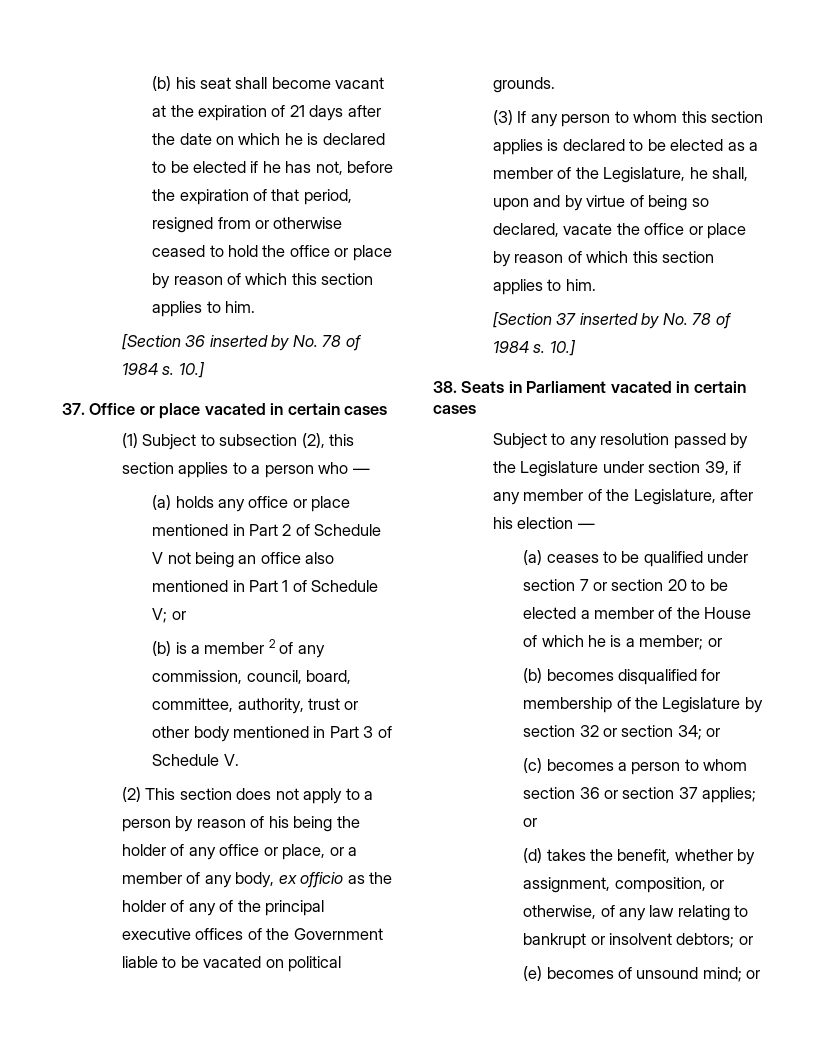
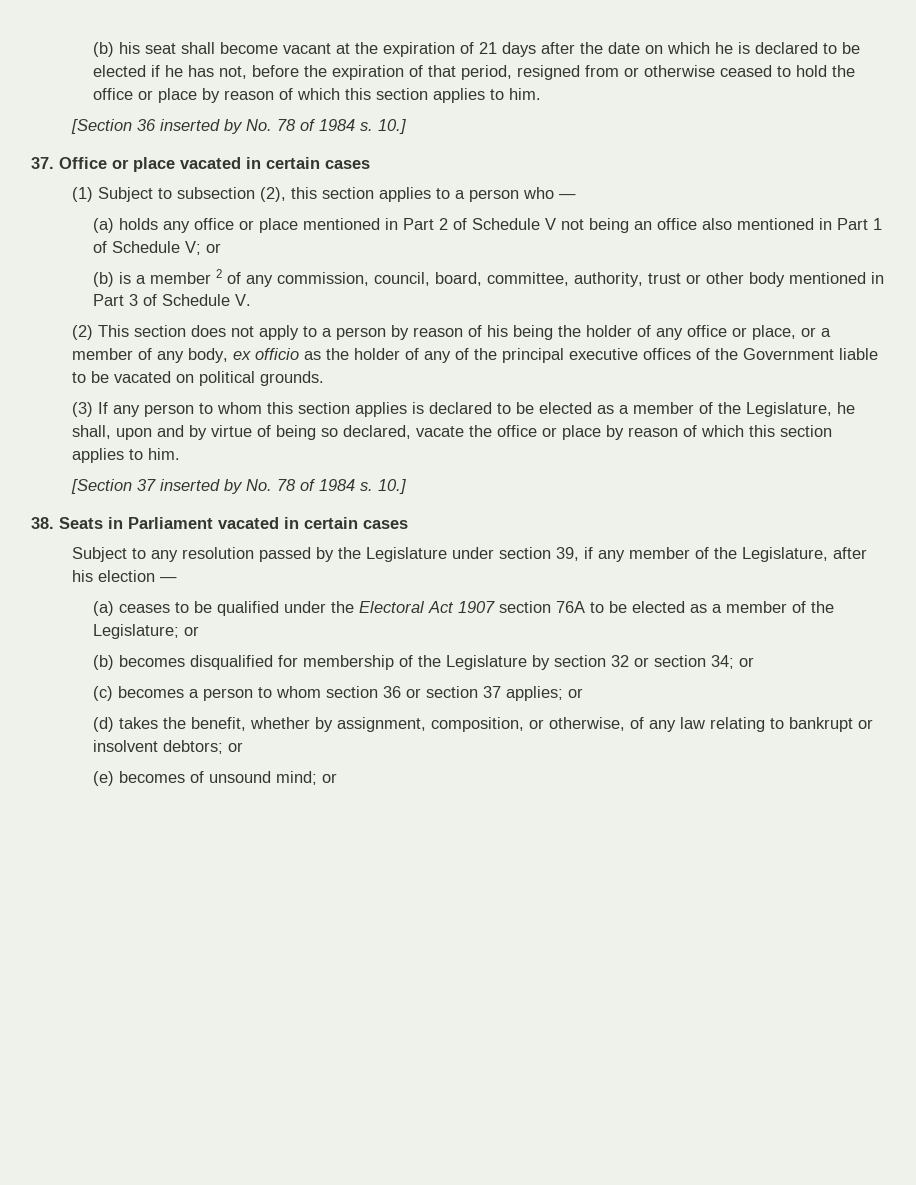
- (a) ceases to be qualified under section 7 or section 20 to be elected a member of the House of which he is a member; or
+ (a) ceases to be qualified under the Electoral Act 1907 section 76A to be elected as a member of the Legislature; or

